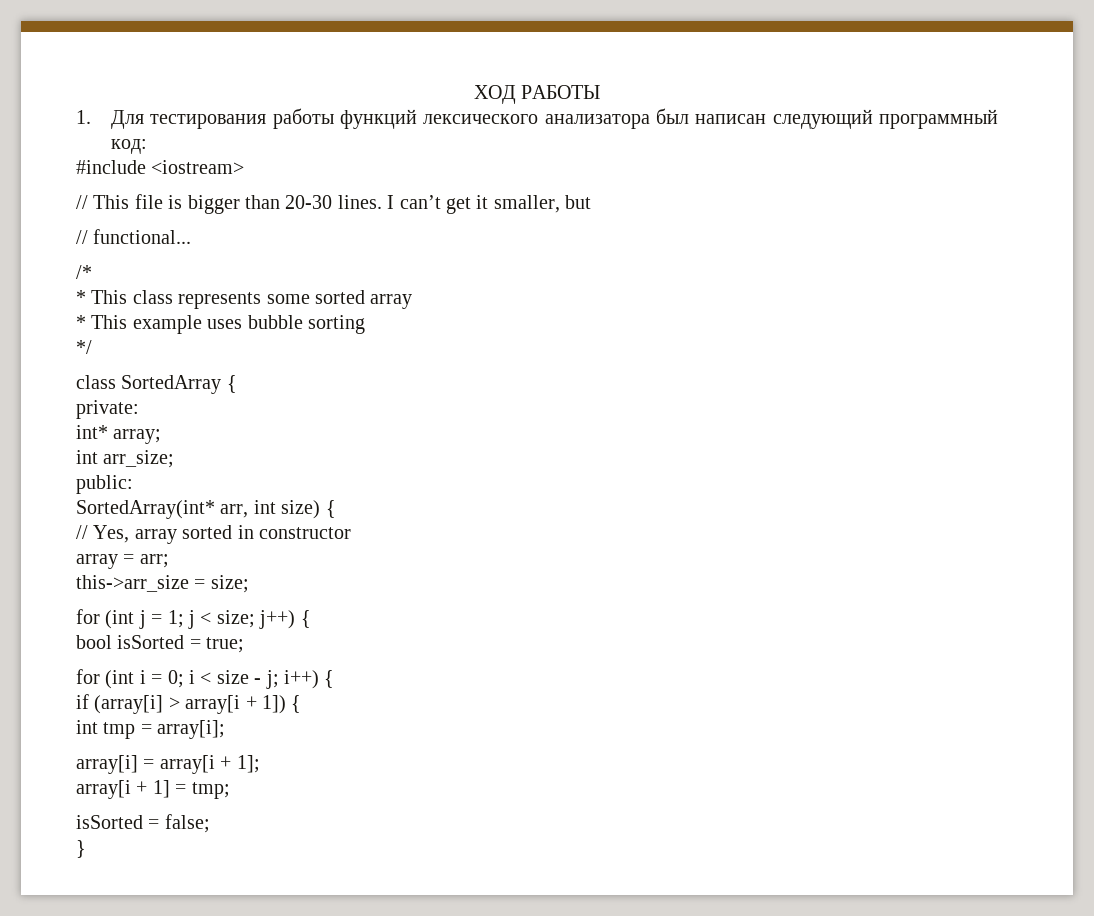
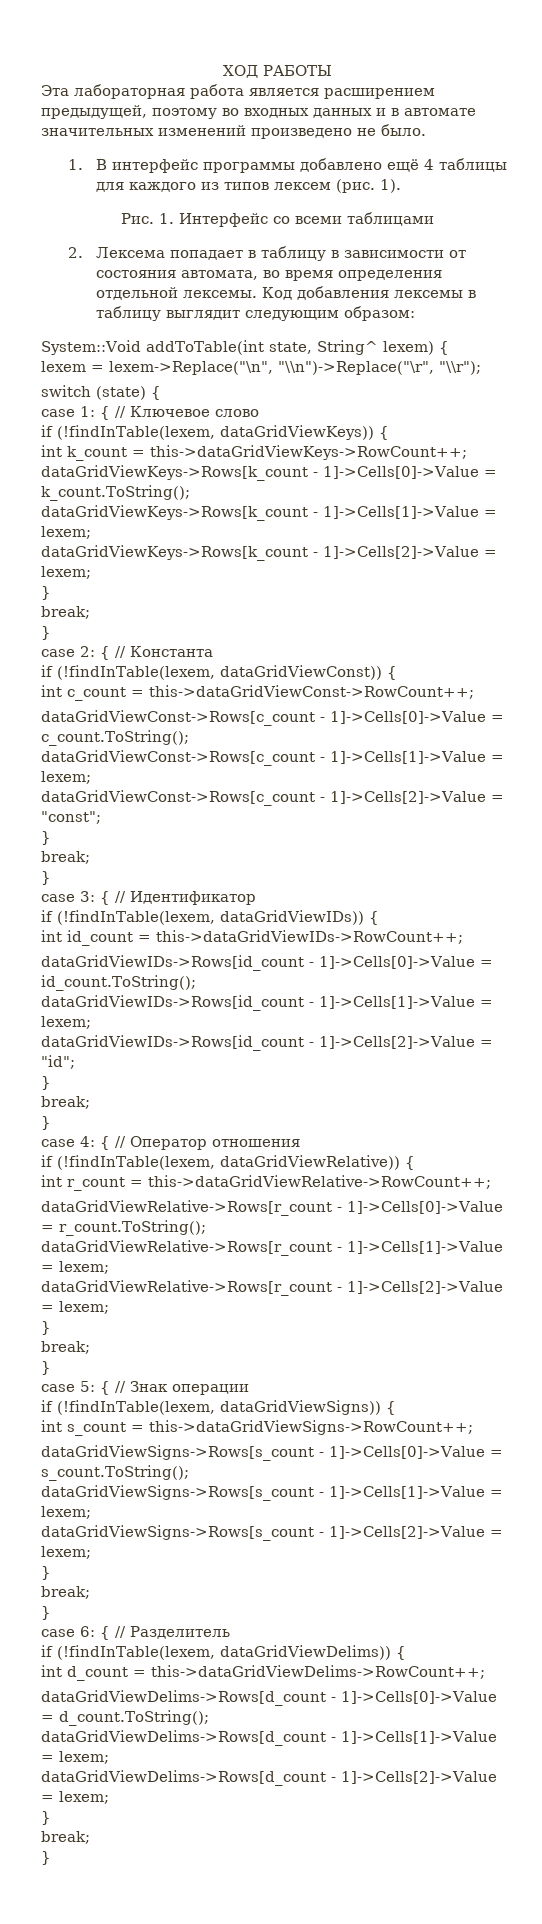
- 1. Для тестирования работы функций лексического анализатора был написан следующий программный код:
- #include <iostream>
- // This file is bigger than 20-30 lines. I can’t get it smaller, but
- // functional...
- /*
- * This class represents some sorted array
- * This example uses bubble sorting
- */
- class SortedArray {
- private:
- int* array;
- int arr_size;
- public:
- SortedArray(int* arr, int size) {
- // Yes, array sorted in constructor
- array = arr;
- this->arr_size = size;
- for (int j = 1; j < size; j++) {
- bool isSorted = true;
- for (int i = 0; i < size - j; i++) {
- if (array[i] > array[i + 1]) {
- int tmp = array[i];
- array[i] = array[i + 1];
- array[i + 1] = tmp;
- isSorted = false;
+ Эта лабораторная работа является расширением предыдущей, поэтому во входных данных и в автомате значительных изменений произведено не было.
+ 1. В интерфейс программы добавлено ещё 4 таблицы для каждого из типов лексем (рис. 1).
+ Рис. 1. Интерфейс со всеми таблицами
+ 2. Лексема попадает в таблицу в зависимости от состояния автомата, во время определения отдельной лексемы. Код добавления лексемы в таблицу выглядит следующим образом:
+ System::Void addToTable(int state, String^ lexem) {
+ lexem = lexem->Replace("\n", "\\n")->Replace("\r", "\\r");
+ switch (state) {
+ case 1: { // Ключевое слово
+ if (!findInTable(lexem, dataGridViewKeys)) {
+ int k_count = this->dataGridViewKeys->RowCount++; dataGridViewKeys->Rows[k_count - 1]->Cells[0]->Value = k_count.ToString();
+ dataGridViewKeys->Rows[k_count - 1]->Cells[1]->Value = lexem;
+ dataGridViewKeys->Rows[k_count - 1]->Cells[2]->Value = lexem;
+ }
+ break;
+ }
+ case 2: { // Константа
+ if (!findInTable(lexem, dataGridViewConst)) {
+ int c_count = this->dataGridViewConst->RowCount++;
+ dataGridViewConst->Rows[c_count - 1]->Cells[0]->Value = c_count.ToString();
+ dataGridViewConst->Rows[c_count - 1]->Cells[1]->Value = lexem;
+ dataGridViewConst->Rows[c_count - 1]->Cells[2]->Value = "const";
+ }
+ break;
+ }
+ case 3: { // Идентификатор
+ if (!findInTable(lexem, dataGridViewIDs)) {
+ int id_count = this->dataGridViewIDs->RowCount++;
+ dataGridViewIDs->Rows[id_count - 1]->Cells[0]->Value = id_count.ToString();
+ dataGridViewIDs->Rows[id_count - 1]->Cells[1]->Value = lexem;
+ dataGridViewIDs->Rows[id_count - 1]->Cells[2]->Value = "id";
+ }
+ break;
+ }
+ case 4: { // Оператор отношения
+ if (!findInTable(lexem, dataGridViewRelative)) {
+ int r_count = this->dataGridViewRelative->RowCount++;
+ dataGridViewRelative->Rows[r_count - 1]->Cells[0]->Value = r_count.ToString();
+ dataGridViewRelative->Rows[r_count - 1]->Cells[1]->Value = lexem;
+ dataGridViewRelative->Rows[r_count - 1]->Cells[2]->Value = lexem;
+ }
+ break;
+ }
+ case 5: { // Знак операции
+ if (!findInTable(lexem, dataGridViewSigns)) {
+ int s_count = this->dataGridViewSigns->RowCount++;
+ dataGridViewSigns->Rows[s_count - 1]->Cells[0]->Value = s_count.ToString();
+ dataGridViewSigns->Rows[s_count - 1]->Cells[1]->Value = lexem;
+ dataGridViewSigns->Rows[s_count - 1]->Cells[2]->Value = lexem;
+ }
+ break;
+ }
+ case 6: { // Разделитель
+ if (!findInTable(lexem, dataGridViewDelims)) {
+ int d_count = this->dataGridViewDelims->RowCount++;
+ dataGridViewDelims->Rows[d_count - 1]->Cells[0]->Value = d_count.ToString();
+ dataGridViewDelims->Rows[d_count - 1]->Cells[1]->Value = lexem;
+ dataGridViewDelims->Rows[d_count - 1]->Cells[2]->Value = lexem;
+ }
+ break;

